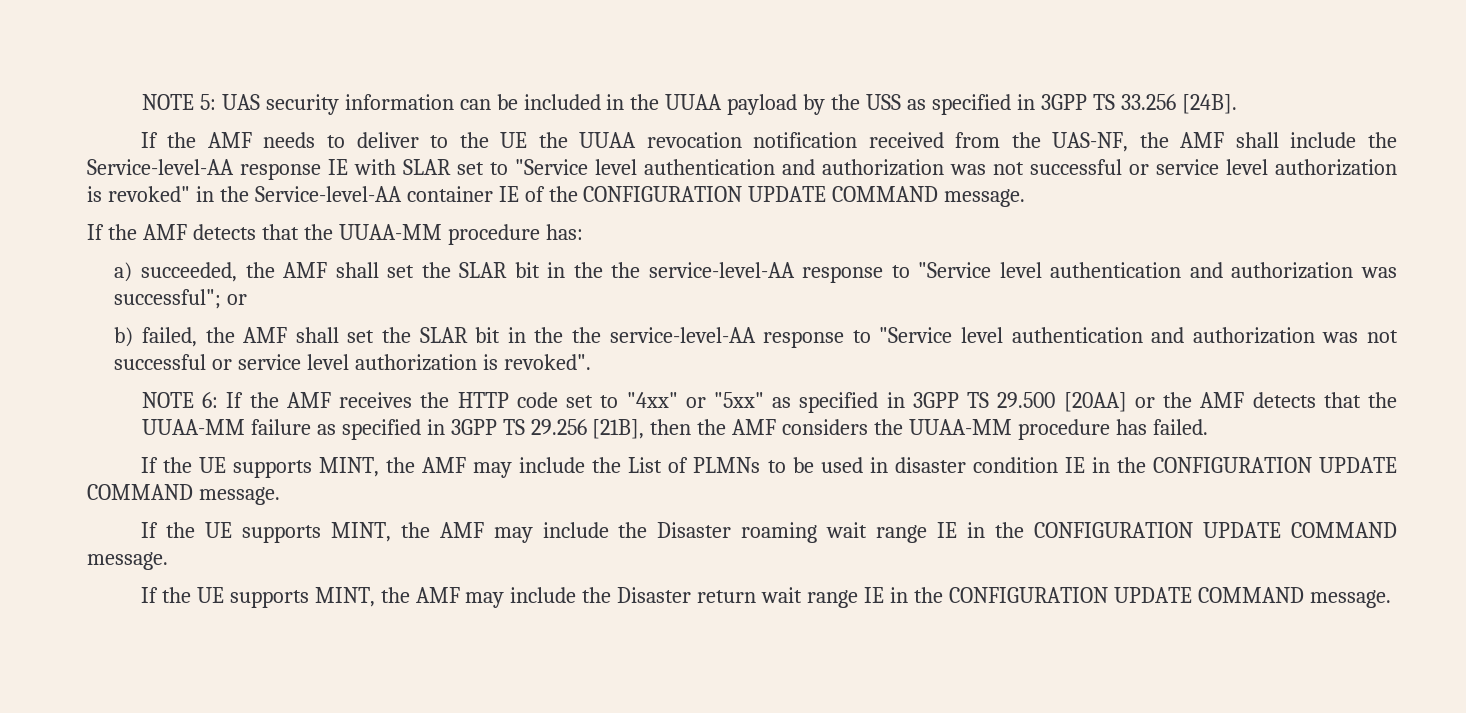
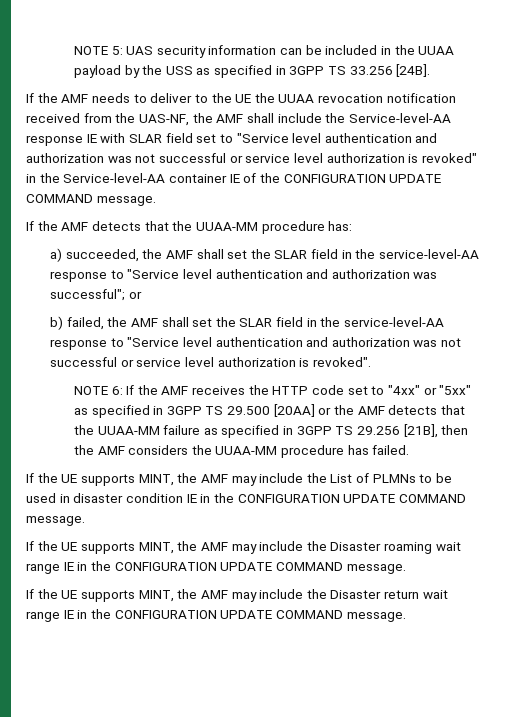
- If the AMF needs to deliver to the UE the UUAA revocation notification received from the UAS-NF, the AMF shall include the Service-level-AA response IE with SLAR set to "Service level authentication and authorization was not successful or service level authorization is revoked" in the Service-level-AA container IE of the CONFIGURATION UPDATE COMMAND message.
+ If the AMF needs to deliver to the UE the UUAA revocation notification received from the UAS-NF, the AMF shall include the Service-level-AA response IE with SLAR field set to "Service level authentication and authorization was not successful or service level authorization is revoked" in the Service-level-AA container IE of the CONFIGURATION UPDATE COMMAND message.
- a) succeeded, the AMF shall set the SLAR bit in the the service-level-AA response to "Service level authentication and authorization was successful"; or
+ a) succeeded, the AMF shall set the SLAR field in the service-level-AA response to "Service level authentication and authorization was successful"; or
- b) failed, the AMF shall set the SLAR bit in the the service-level-AA response to "Service level authentication and authorization was not successful or service level authorization is revoked".
+ b) failed, the AMF shall set the SLAR field in the service-level-AA response to "Service level authentication and authorization was not successful or service level authorization is revoked".

